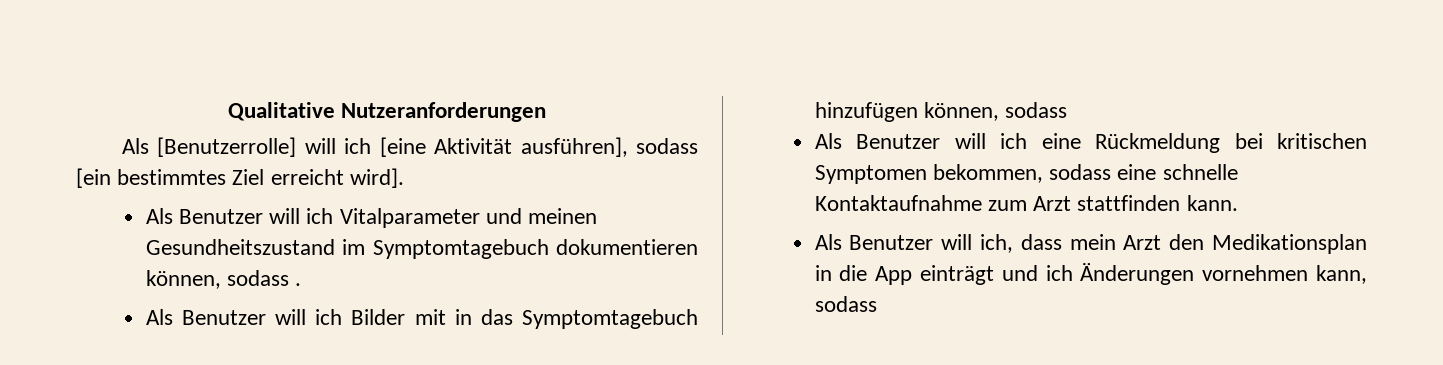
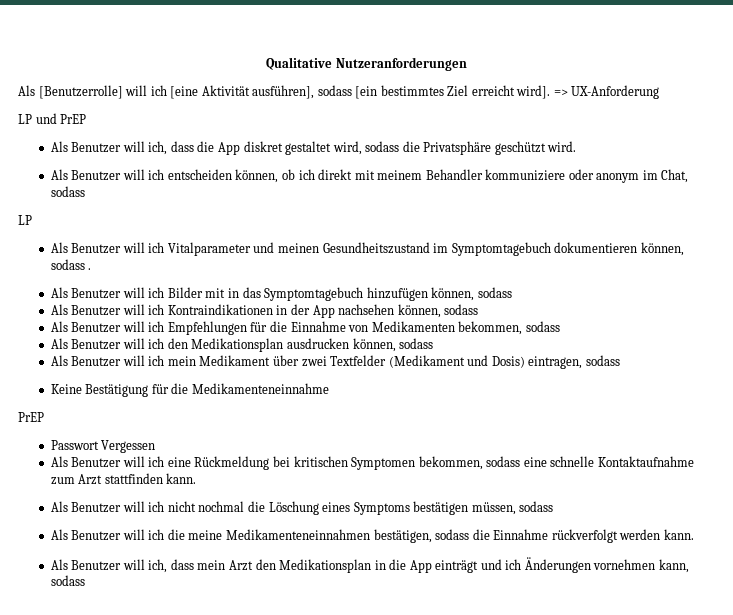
+ => UX-Anforderung
+ LP und PrEP
+ Als Benutzer will ich, dass die App diskret gestaltet wird, sodass die Privatsphäre geschützt wird.
+ Als Benutzer will ich entscheiden können, ob ich direkt mit meinem Behandler kommuniziere oder anonym im Chat, sodass
+ LP
+ Als Benutzer will ich Kontraindikationen in der App nachsehen können, sodass
+ Als Benutzer will ich Empfehlungen für die Einnahme von Medikamenten bekommen, sodass
+ Als Benutzer will ich den Medikationsplan ausdrucken können, sodass
+ Als Benutzer will ich mein Medikament über zwei Textfelder (Medikament und Dosis) eintragen, sodass
+ Keine Bestätigung für die Medikamenteneinnahme
+ PrEP
+ Passwort Vergessen
+ Als Benutzer will ich nicht nochmal die Löschung eines Symptoms bestätigen müssen, sodass
+ Als Benutzer will ich die meine Medikamenteneinnahmen bestätigen, sodass die Einnahme rückverfolgt werden kann.

